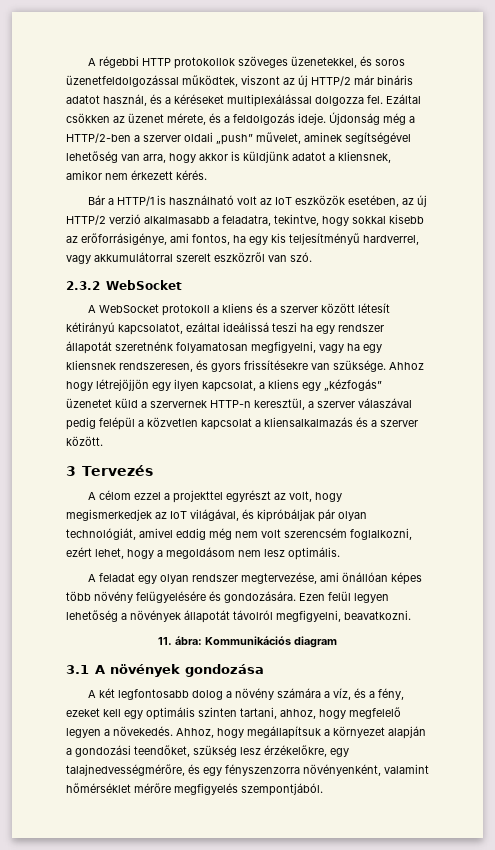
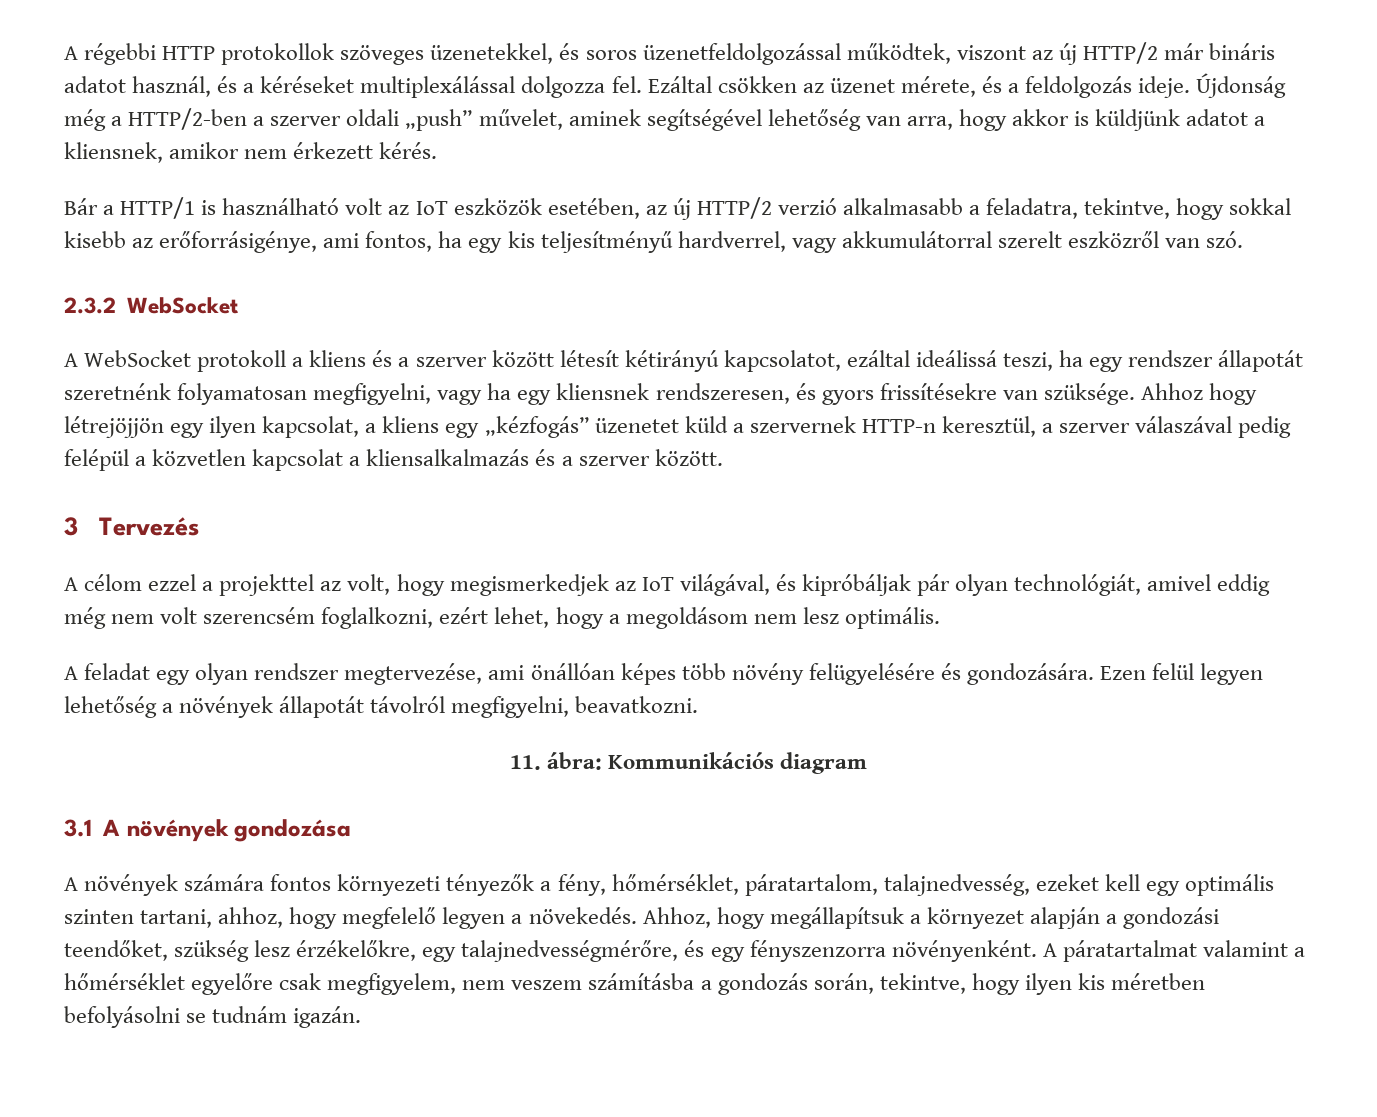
- A WebSocket protokoll a kliens és a szerver között létesít kétirányú kapcsolatot, ezáltal ideálissá teszi ha egy rendszer állapotát szeretnénk folyamatosan megfigyelni, vagy ha egy kliensnek rendszeresen, és gyors frissítésekre van szüksége.
+ A WebSocket protokoll a kliens és a szerver között létesít kétirányú kapcsolatot, ezáltal ideálissá teszi, ha egy rendszer állapotát szeretnénk folyamatosan megfigyelni, vagy ha egy kliensnek rendszeresen, és gyors frissítésekre van szüksége.
- A célom ezzel a projekttel egyrészt az volt, hogy megismerkedjek az IoT világával, és kipróbáljak pár olyan technológiát, amivel eddig még nem volt szerencsém foglalkozni, ezért lehet, hogy a megoldásom nem lesz optimális.
+ A célom ezzel a projekttel az volt, hogy megismerkedjek az IoT világával, és kipróbáljak pár olyan technológiát, amivel eddig még nem volt szerencsém foglalkozni, ezért lehet, hogy a megoldásom nem lesz optimális.
- A két legfontosabb dolog a növény számára a víz, és a fény, ezeket kell egy optimális szinten tartani, ahhoz, hogy megfelelő legyen a növekedés.
+ A növények számára fontos környezeti tényezők a fény, hőmérséklet, páratartalom, talajnedvesség, ezeket kell egy optimális szinten tartani, ahhoz, hogy megfelelő legyen a növekedés.
- Ahhoz, hogy megállapítsuk a környezet alapján a gondozási teendőket, szükség lesz érzékelőkre, egy talajnedvességmérőre, és egy fényszenzorra növényenként, valamint hőmérséklet mérőre megfigyelés szempontjából.
+ Ahhoz, hogy megállapítsuk a környezet alapján a gondozási teendőket, szükség lesz érzékelőkre, egy talajnedvességmérőre, és egy fényszenzorra növényenként. A páratartalmat valamint a hőmérséklet egyelőre csak megfigyelem, nem veszem számításba a gondozás során, tekintve, hogy ilyen kis méretben befolyásolni se tudnám igazán.

